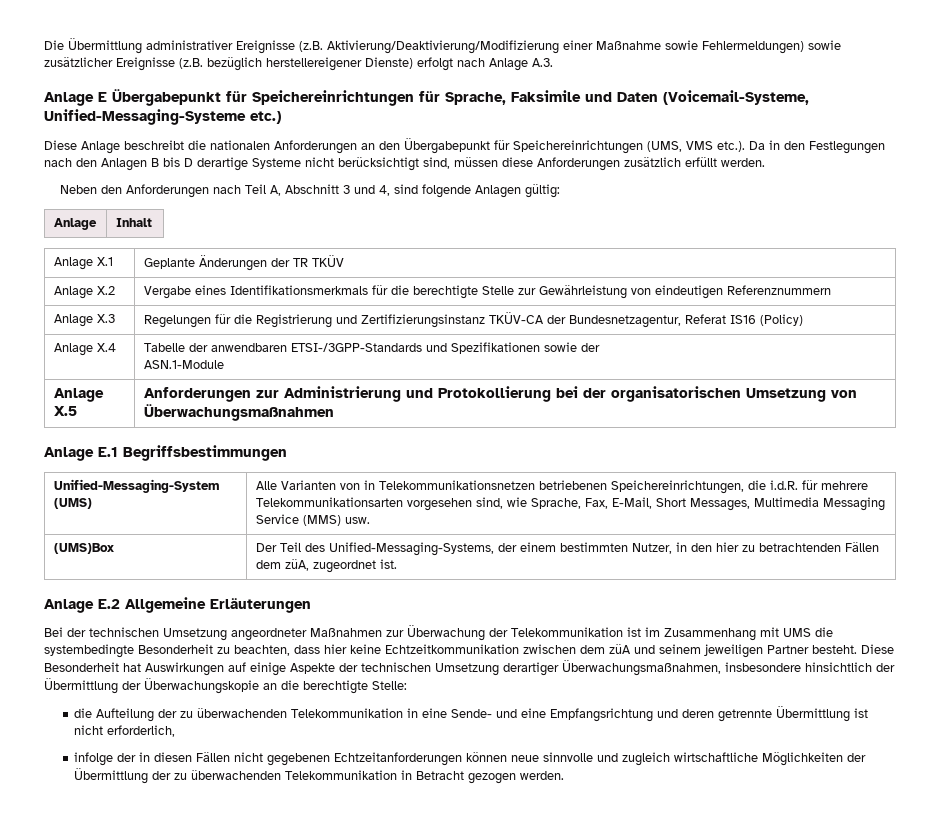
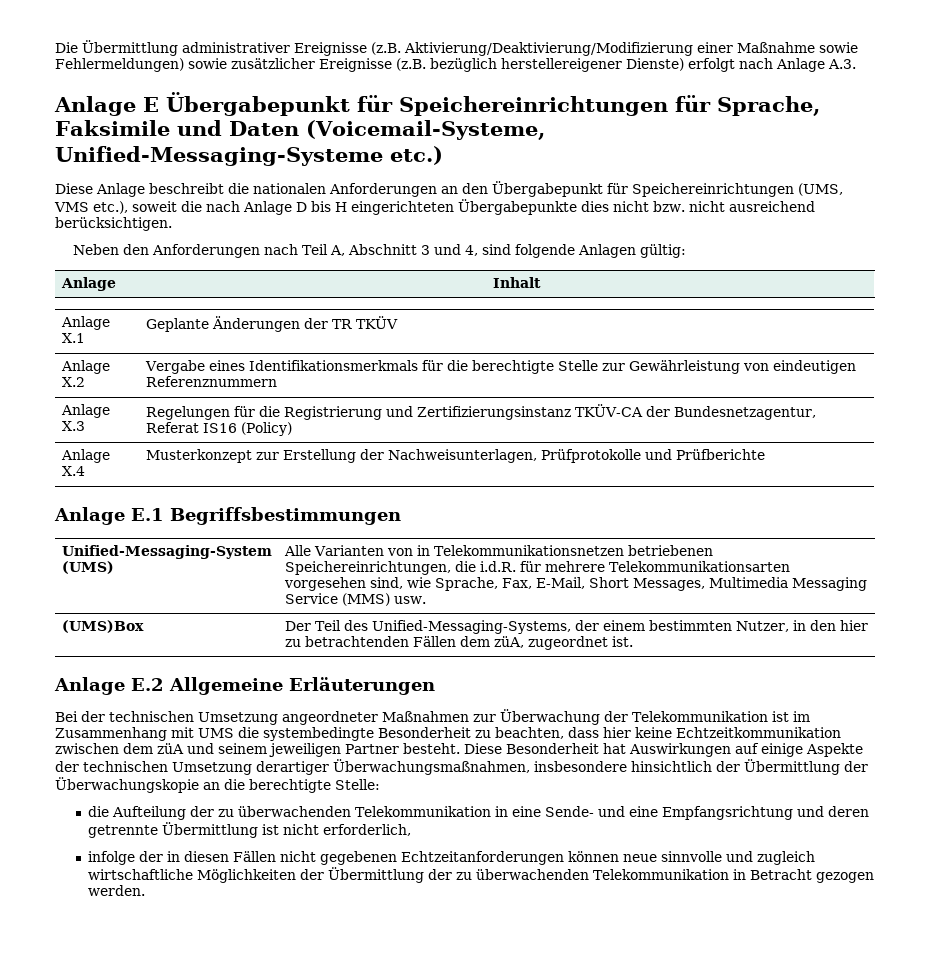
- Diese Anlage beschreibt die nationalen Anforderungen an den Übergabepunkt für Speichereinrichtungen (UMS, VMS etc.). Da in den Festlegungen nach den Anlagen B bis D derartige Systeme nicht berücksichtigt sind, müssen diese Anforderungen zusätzlich erfüllt werden.
+ Diese Anlage beschreibt die nationalen Anforderungen an den Übergabepunkt für Speichereinrichtungen (UMS, VMS etc.), soweit die nach Anlage D bis H eingerichteten Übergabepunkte dies nicht bzw. nicht ausreichend berücksichtigen.
- Anlage X.4 | Tabelle der anwendbaren ETSI-/3GPP-Standards und Spezifikationen sowie der
- ASN.1-Module
- Anlage X.5 | Anforderungen zur Administrierung und Protokollierung bei der organisatorischen Umsetzung von Überwachungsmaßnahmen
+ Anlage X.4 | Musterkonzept zur Erstellung der Nachweisunterlagen, Prüfprotokolle und Prüfberichte

